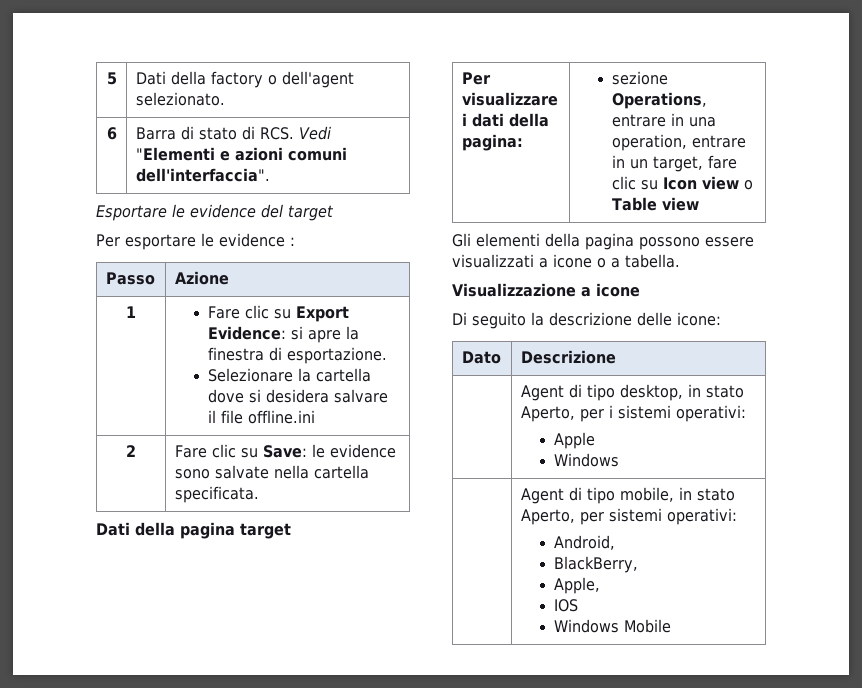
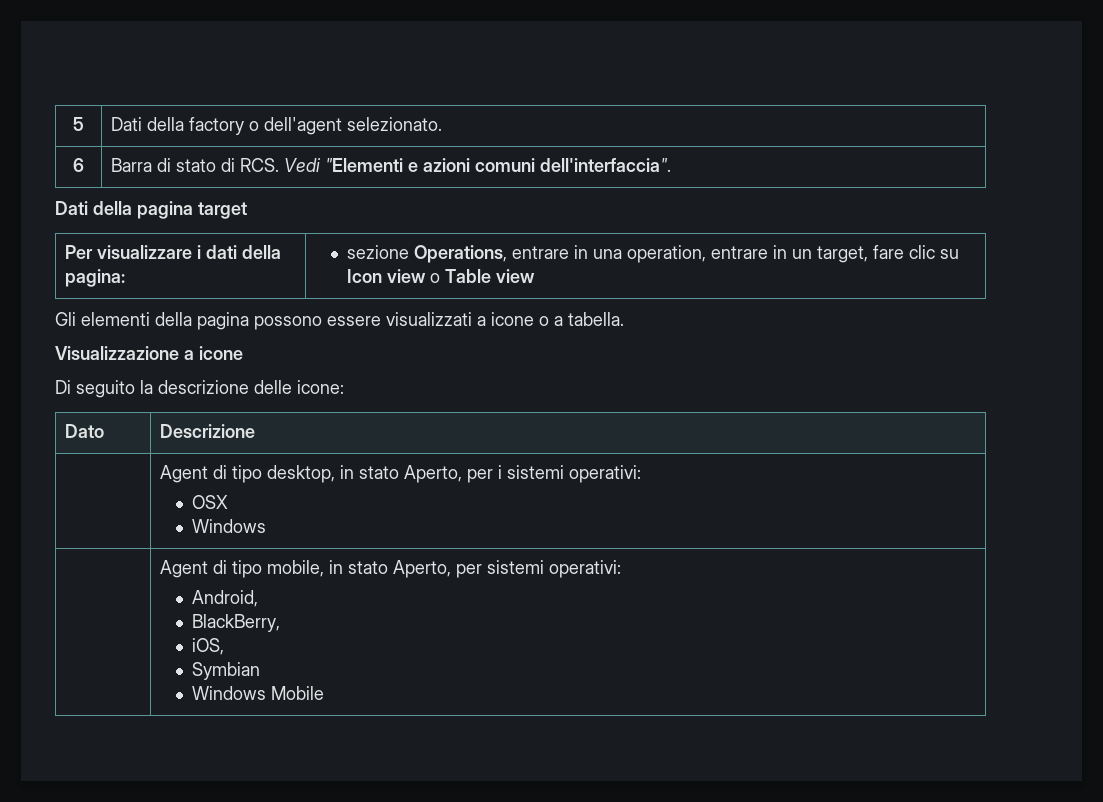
- Esportare le evidence del target
- Per esportare le evidence :
- Passo | Azione
- 1 | Fare clic su Export Evidence: si apre la finestra di esportazione.
- Selezionare la cartella dove si desidera salvare il file offline.ini
- 2 | Fare clic su Save: le evidence sono salvate nella cartella specificata.
  | Agent di tipo desktop, in stato Aperto, per i sistemi operativi:
- Apple
+ OSX
  | Agent di tipo mobile, in stato Aperto, per sistemi operativi:
  Android,
  BlackBerry,
- Apple,
- IOS
+ iOS,
+ Symbian

